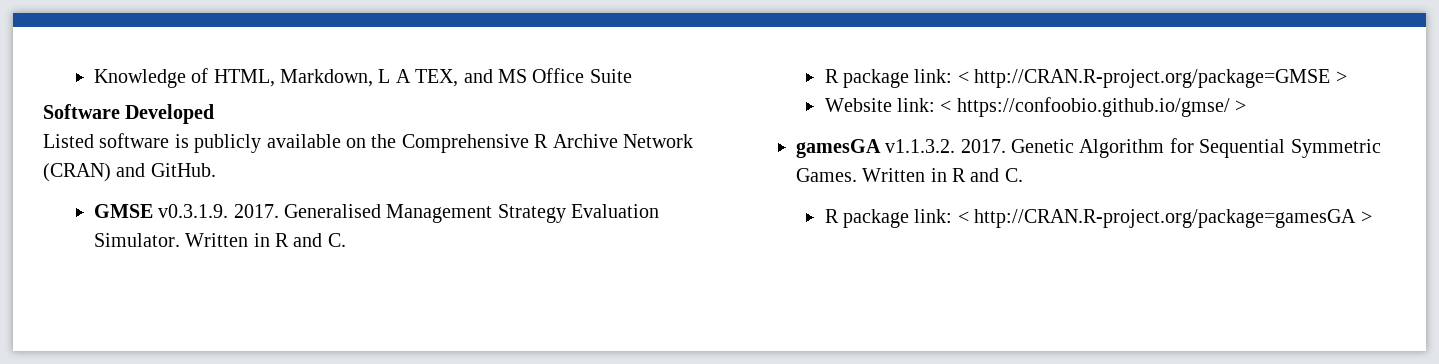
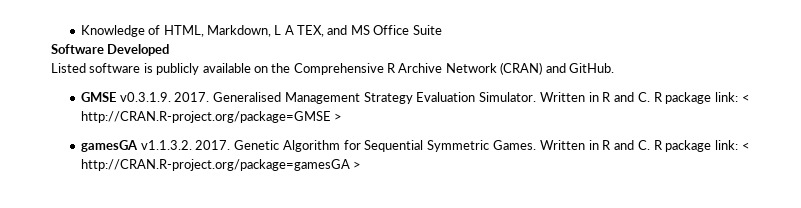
- Generalised Management Strategy Evaluation Simulator. Written in R and C.
- R package link: < http://CRAN.R-project.org/package=GMSE >
+ Generalised Management Strategy Evaluation Simulator. Written in R and C. R package link: < http://CRAN.R-project.org/package=GMSE >
- Website link: < https://confoobio.github.io/gmse/ >
- Genetic Algorithm for Sequential Symmetric Games. Written in R and C.
- R package link: < http://CRAN.R-project.org/package=gamesGA >
+ Genetic Algorithm for Sequential Symmetric Games. Written in R and C. R package link: < http://CRAN.R-project.org/package=gamesGA >

